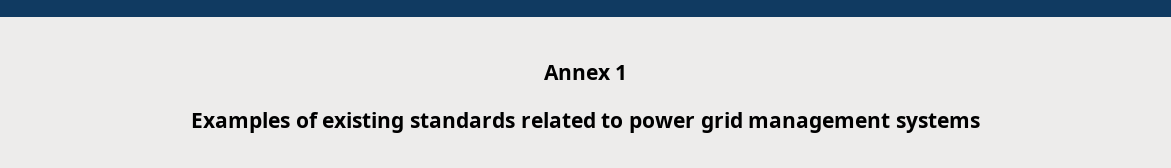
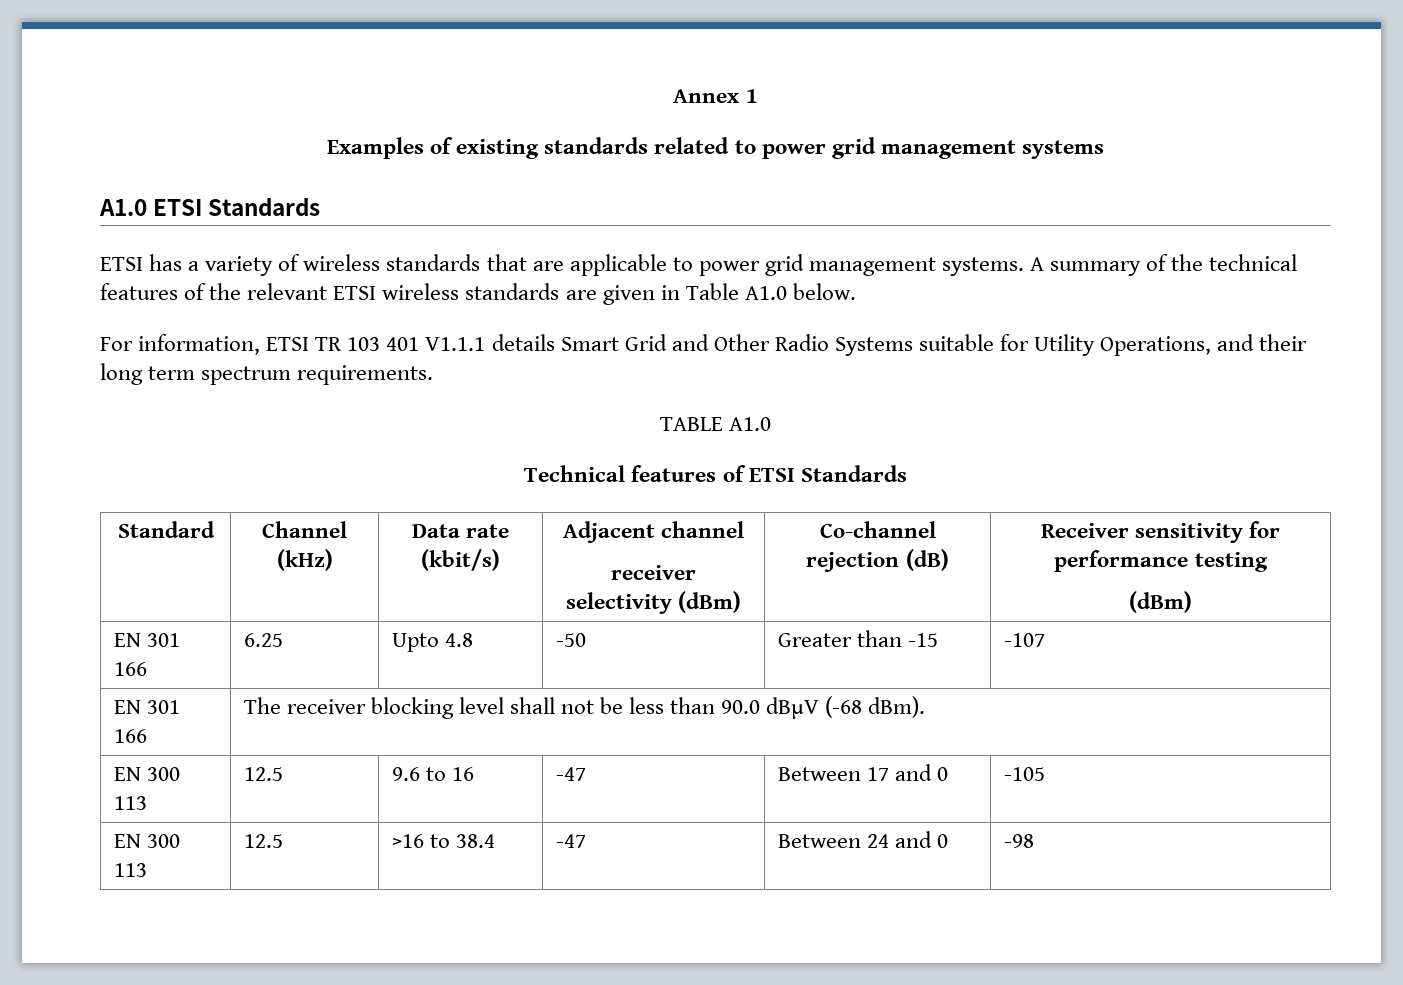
+ A1.0 ETSI Standards
+ ETSI has a variety of wireless standards that are applicable to power grid management systems. A summary of the technical features of the relevant ETSI wireless standards are given in Table A1.0 below.
+ For information, ETSI TR 103 401 V1.1.1 details Smart Grid and Other Radio Systems suitable for Utility Operations, and their long term spectrum requirements.
+ TABLE A1.0
+ Technical features of ETSI Standards
+ Standard | Channel (kHz) | Data rate (kbit/s) | Adjacent channel
+ receiver selectivity (dBm) | Co-channel rejection (dB) | Receiver sensitivity for performance testing
+ (dBm)
+ EN 301 166 | 6.25 | Upto 4.8 | -50 | Greater than -15 | -107
+ EN 301 166 | The receiver blocking level shall not be less than 90.0 dBµV (-68 dBm).
+ EN 300 113 | 12.5 | 9.6 to 16 | -47 | Between 17 and 0 | -105
+ EN 300 113 | 12.5 | >16 to 38.4 | -47 | Between 24 and 0 | -98

